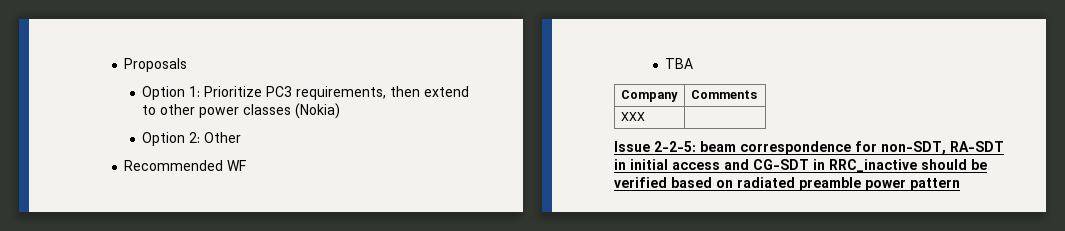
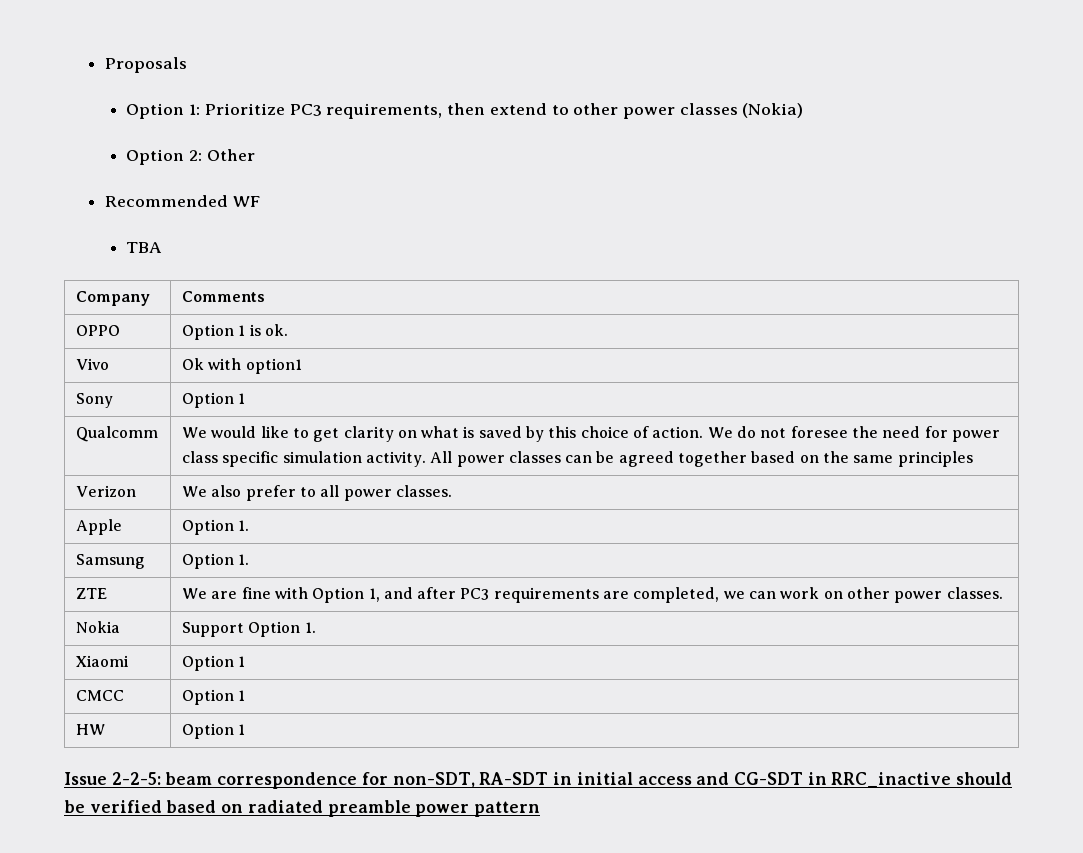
- XXX |
+ OPPO | Option 1 is ok.
+ Vivo | Ok with option1
+ Sony | Option 1
+ Qualcomm | We would like to get clarity on what is saved by this choice of action. We do not foresee the need for power class specific simulation activity. All power classes can be agreed together based on the same principles
+ Verizon | We also prefer to all power classes.
+ Apple | Option 1.
+ Samsung | Option 1.
+ ZTE | We are fine with Option 1, and after PC3 requirements are completed, we can work on other power classes.
+ Nokia | Support Option 1.
+ Xiaomi | Option 1
+ CMCC | Option 1
+ HW | Option 1

